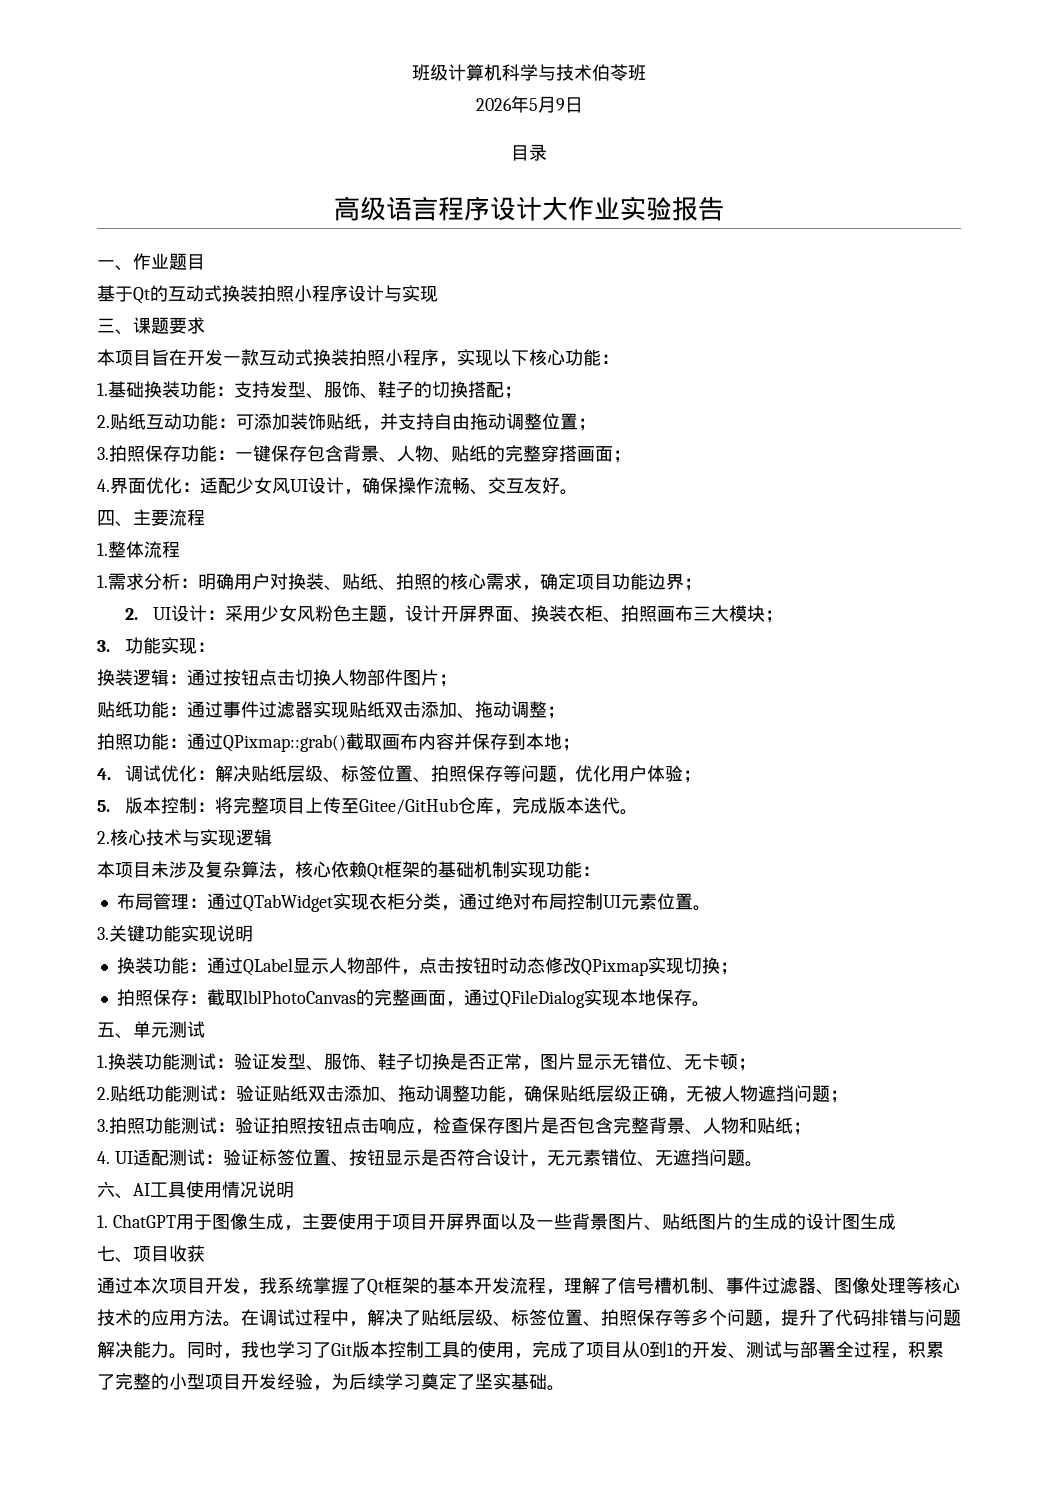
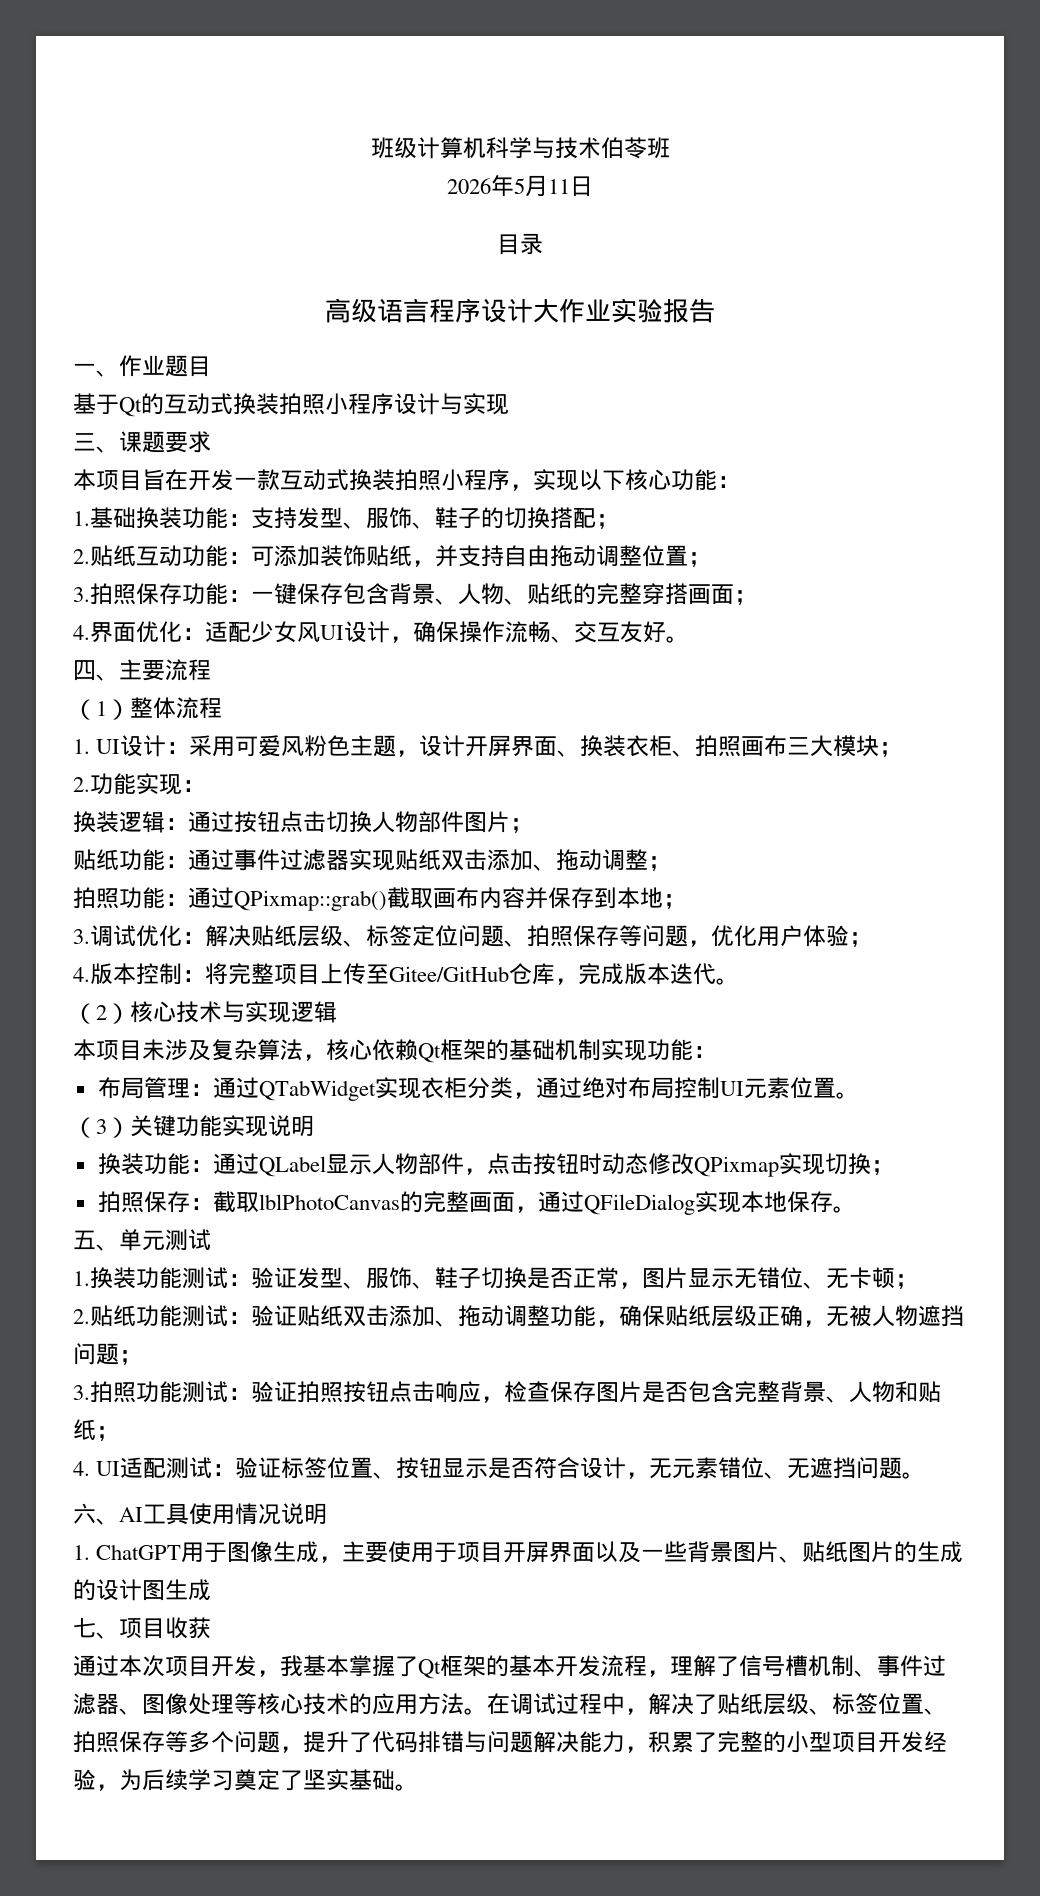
- 2026年5月9日
+ 2026年5月11日
- 1.整体流程
+ （1）整体流程
- 1.需求分析：明确用户对换装、贴纸、拍照的核心需求，确定项目功能边界；
- 2. UI设计：采用少女风粉色主题，设计开屏界面、换装衣柜、拍照画布三大模块；
+ 1. UI设计：采用可爱风粉色主题，设计开屏界面、换装衣柜、拍照画布三大模块；
- 3.功能实现：
+ 2.功能实现：
- 4.调试优化：解决贴纸层级、标签位置、拍照保存等问题，优化用户体验；
+ 3.调试优化：解决贴纸层级、标签定位问题、拍照保存等问题，优化用户体验；
- 5.版本控制：将完整项目上传至Gitee/GitHub仓库，完成版本迭代。
+ 4.版本控制：将完整项目上传至Gitee/GitHub仓库，完成版本迭代。
- 2.核心技术与实现逻辑
+ （2）核心技术与实现逻辑
- 3.关键功能实现说明
+ （3）关键功能实现说明
- 通过本次项目开发，我系统掌握了Qt框架的基本开发流程，理解了信号槽机制、事件过滤器、图像处理等核心技术的应用方法。
+ 通过本次项目开发，我基本掌握了Qt框架的基本开发流程，理解了信号槽机制、事件过滤器、图像处理等核心技术的应用方法。
- 在调试过程中，解决了贴纸层级、标签位置、拍照保存等多个问题，提升了代码排错与问题解决能力。同时，我也学习了Git版本控制工具的使用，完成了项目从0到1的开发、测试与部署全过程，积累了完整的小型项目开发经验，为后续学习奠定了坚实基础。
+ 在调试过程中，解决了贴纸层级、标签位置、拍照保存等多个问题，提升了代码排错与问题解决能力，积累了完整的小型项目开发经验，为后续学习奠定了坚实基础。

